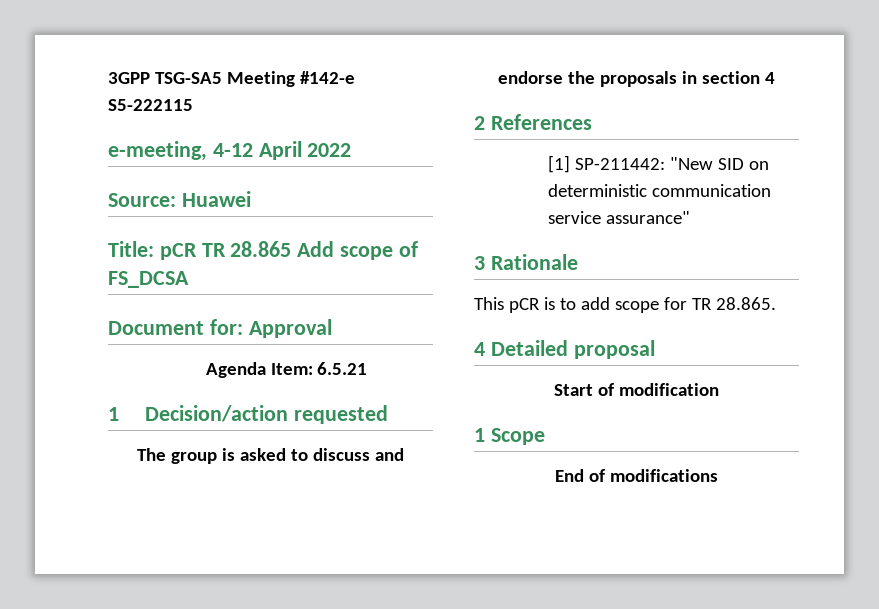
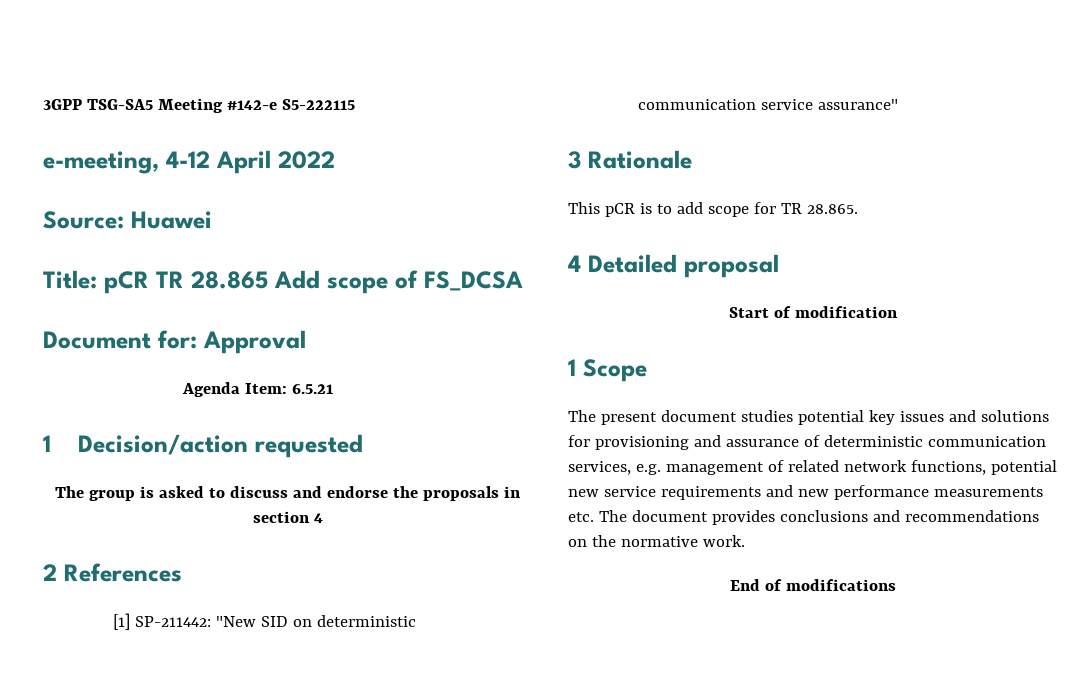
+ The present document studies potential key issues and solutions for provisioning and assurance of deterministic communication services, e.g. management of related network functions, potential new service requirements and new performance measurements etc. The document provides conclusions and recommendations on the normative work.

